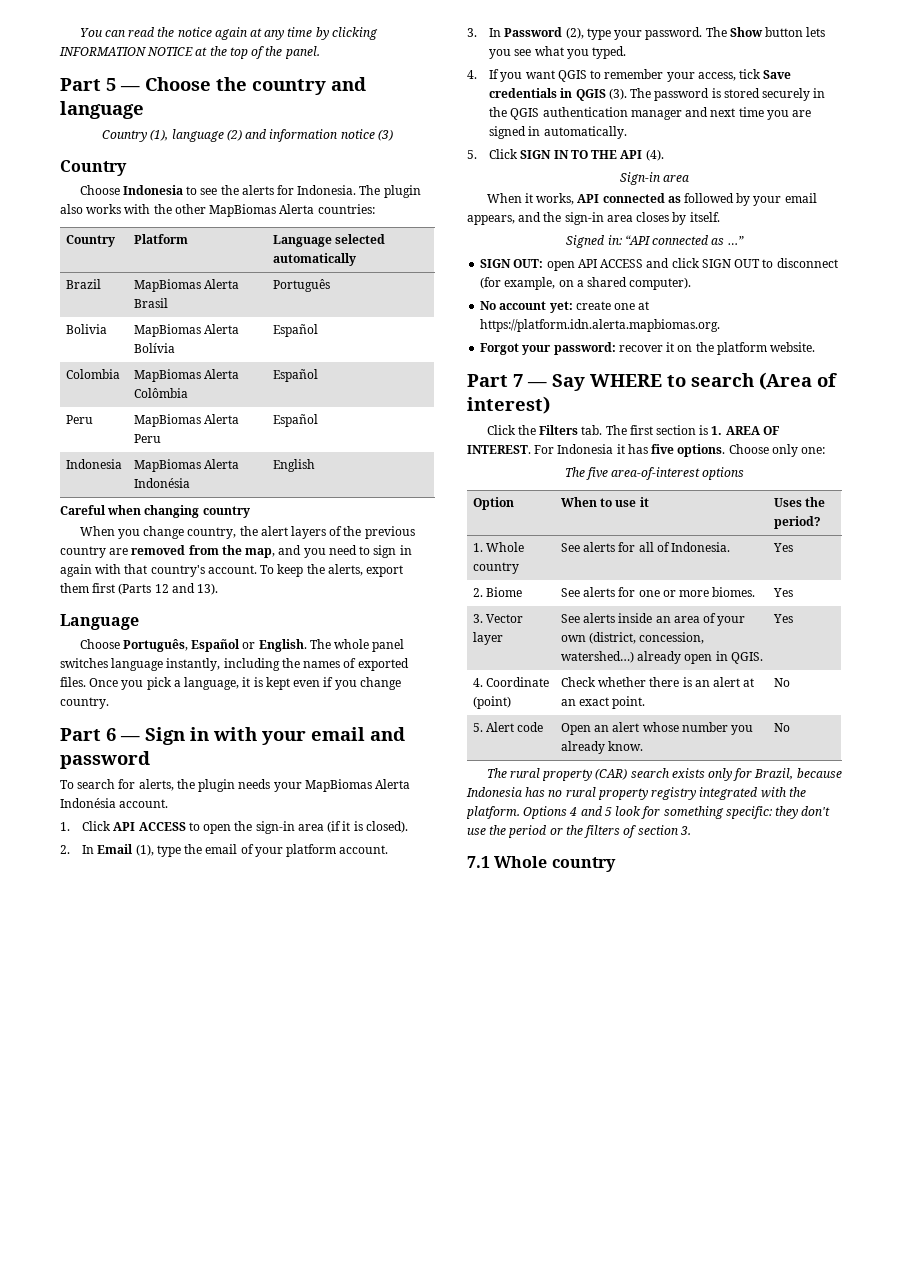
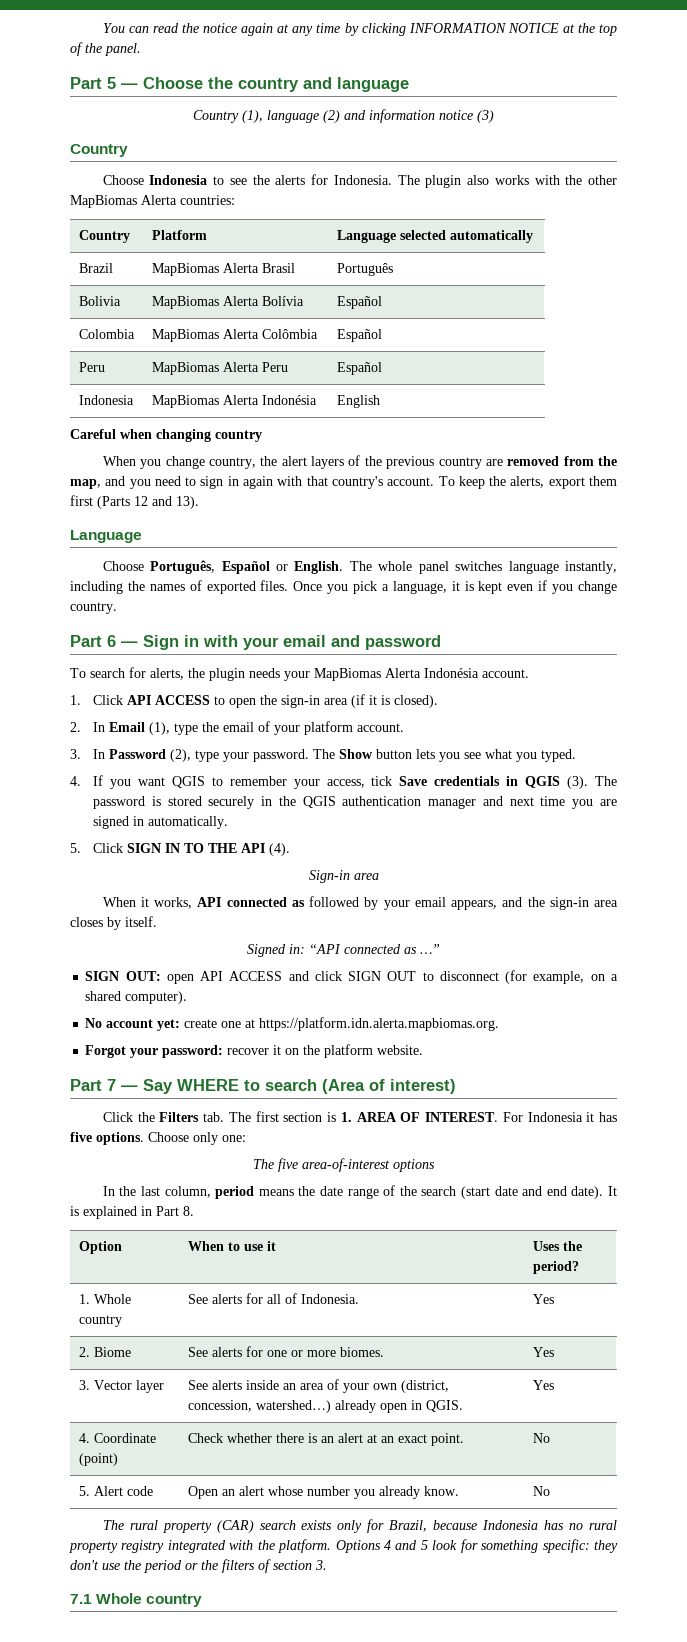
+ In the last column, period means the date range of the search (start date and end date). It is explained in Part 8.

